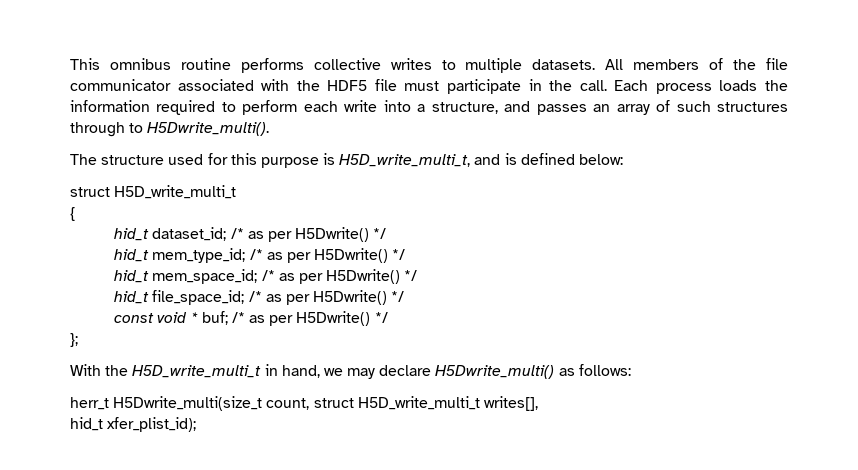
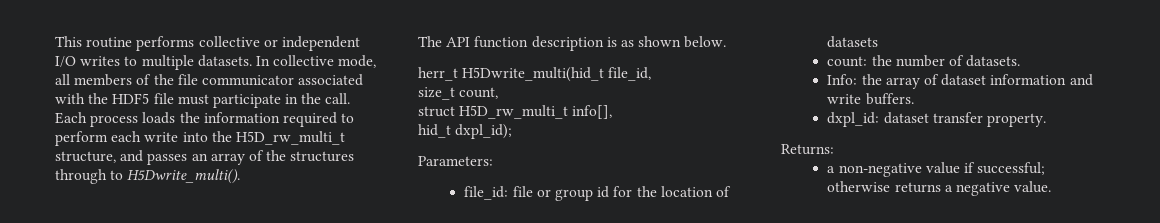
- This omnibus routine performs collective writes to multiple datasets.
+ This routine performs collective or independent I/O writes to multiple datasets.
- All members of the file communicator associated with the HDF5 file must participate in the call.
+ In collective mode, all members of the file communicator associated with the HDF5 file must participate in the call.
- Each process loads the information required to perform each write into a structure, and passes an array of such structures through to H5Dwrite_multi().
+ Each process loads the information required to perform each write into the H5D_rw_multi_t structure, and passes an array of the structures through to H5Dwrite_multi().
- The structure used for this purpose is H5D_write_multi_t, and is defined below:
- struct H5D_write_multi_t
- {
- hid_t dataset_id; /* as per H5Dwrite() */
- hid_t mem_type_id; /* as per H5Dwrite() */
- hid_t mem_space_id; /* as per H5Dwrite() */
- hid_t file_space_id; /* as per H5Dwrite() */
- const void * buf; /* as per H5Dwrite() */
- };
- With the H5D_write_multi_t in hand, we may declare H5Dwrite_multi() as follows:
- herr_t H5Dwrite_multi(size_t count, struct H5D_write_multi_t writes[],
- hid_t xfer_plist_id);
+ The API function description is as shown below.
+ herr_t H5Dwrite_multi(hid_t file_id,
+ size_t count,
+ struct H5D_rw_multi_t info[],
+ hid_t dxpl_id);
+ Parameters:
+ file_id: file or group id for the location of datasets
+ count: the number of datasets.
+ Info: the array of dataset information and write buffers.
+ dxpl_id: dataset transfer property.
+ Returns:
+ a non-negative value if successful; otherwise returns a negative value.

